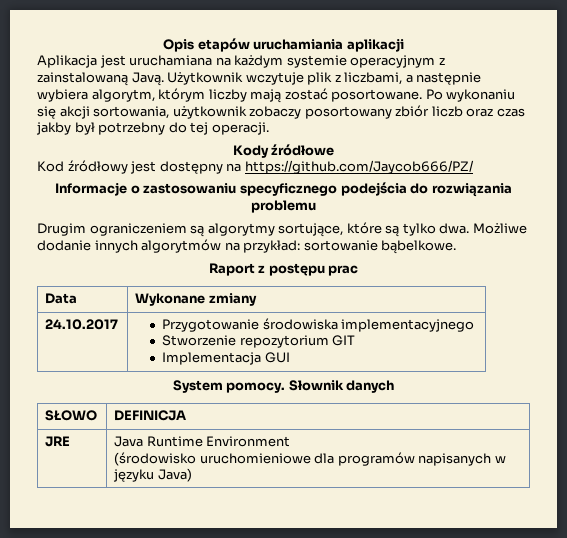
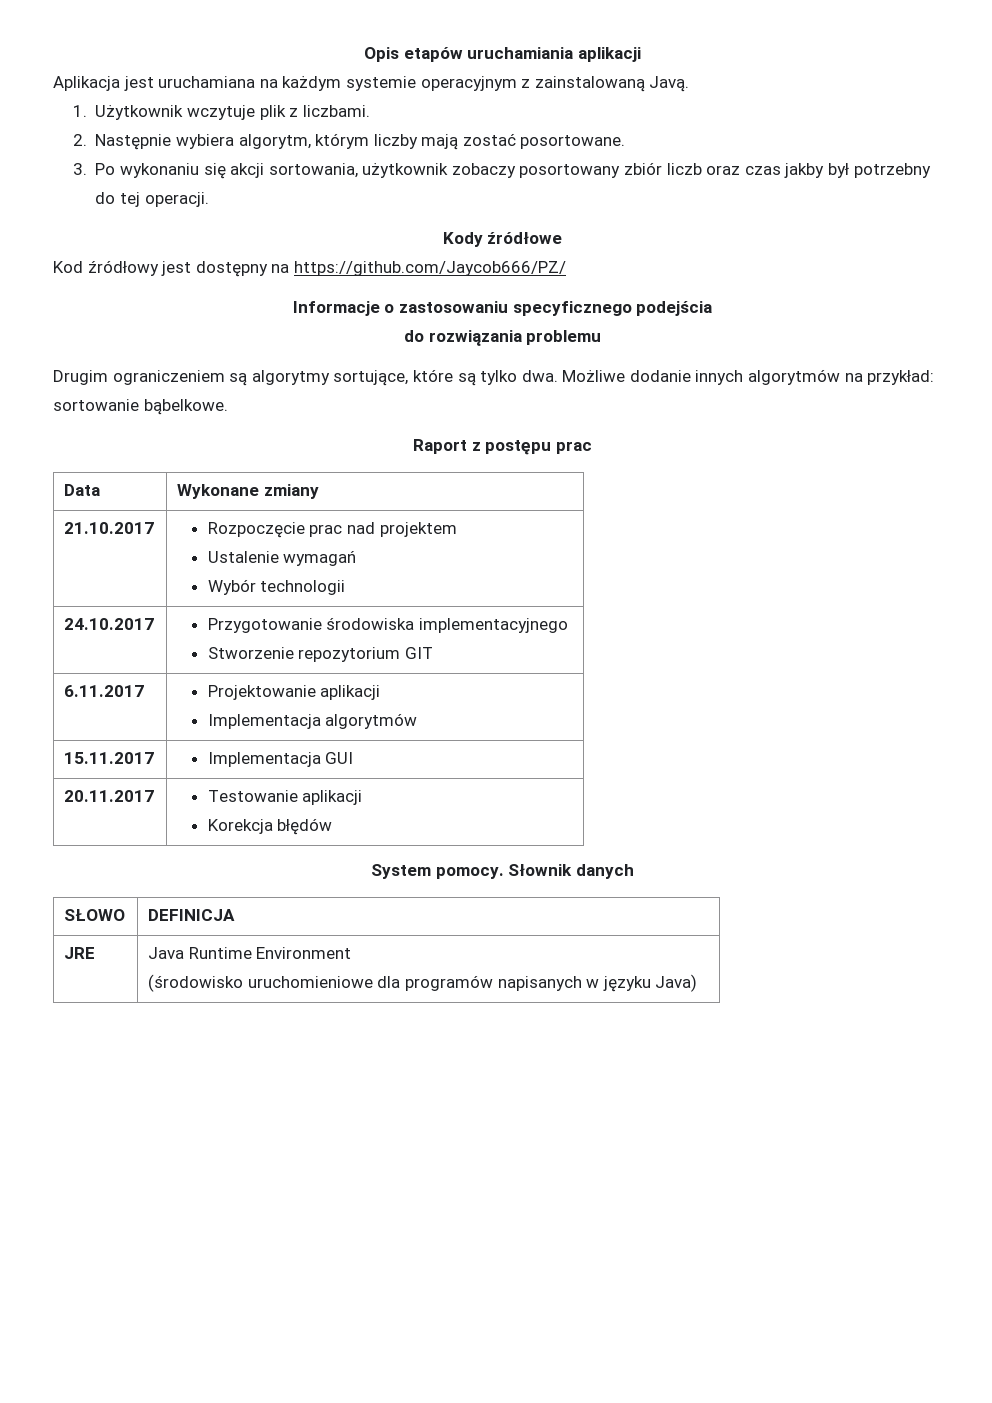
- Aplikacja jest uruchamiana na każdym systemie operacyjnym z zainstalowaną Javą. Użytkownik wczytuje plik z liczbami, a następnie wybiera algorytm, którym liczby mają zostać posortowane. Po wykonaniu się akcji sortowania, użytkownik zobaczy posortowany zbiór liczb oraz czas jakby był potrzebny do tej operacji.
+ Aplikacja jest uruchamiana na każdym systemie operacyjnym z zainstalowaną Javą.
+ 1. Użytkownik wczytuje plik z liczbami.
+ 2. Następnie wybiera algorytm, którym liczby mają zostać posortowane.
+ 3. Po wykonaniu się akcji sortowania, użytkownik zobaczy posortowany zbiór liczb oraz czas jakby był potrzebny do tej operacji.
- Informacje o zastosowaniu specyficznego podejścia do rozwiązania problemu
+ Informacje o zastosowaniu specyficznego podejścia
+ do rozwiązania problemu
+ 21.10.2017 | Rozpoczęcie prac nad projektem
+ Ustalenie wymagań
+ Wybór technologii
  24.10.2017 | Przygotowanie środowiska implementacyjnego
  Stworzenie repozytorium GIT
- Implementacja GUI
+ 6.11.2017 | Projektowanie aplikacji
+ Implementacja algorytmów
+ 15.11.2017 | Implementacja GUI
+ 20.11.2017 | Testowanie aplikacji
+ Korekcja błędów

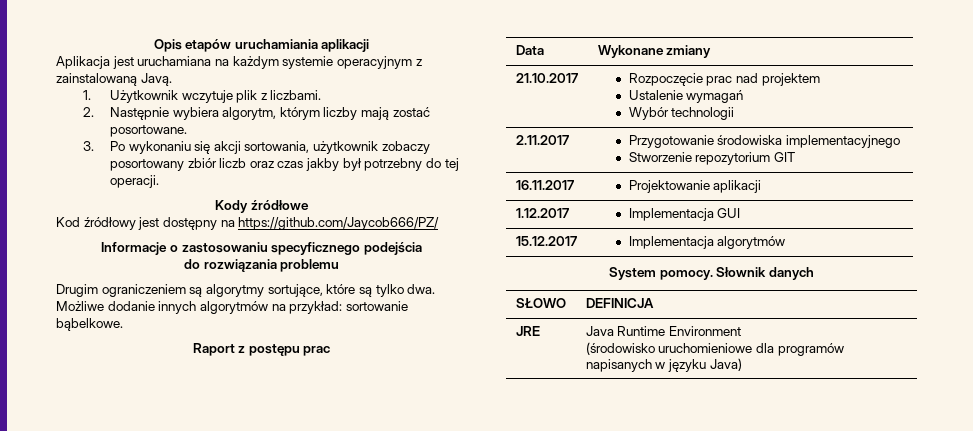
- 24.10.2017 | Przygotowanie środowiska implementacyjnego
+ 2.11.2017 | Przygotowanie środowiska implementacyjnego
- 6.11.2017 | Projektowanie aplikacji
- Implementacja algorytmów
- 15.11.2017 | Implementacja GUI
+ 16.11.2017 | Projektowanie aplikacji
+ 1.12.2017 | Implementacja GUI
- 20.11.2017 | Testowanie aplikacji
- Korekcja błędów
+ 15.12.2017 | Implementacja algorytmów

